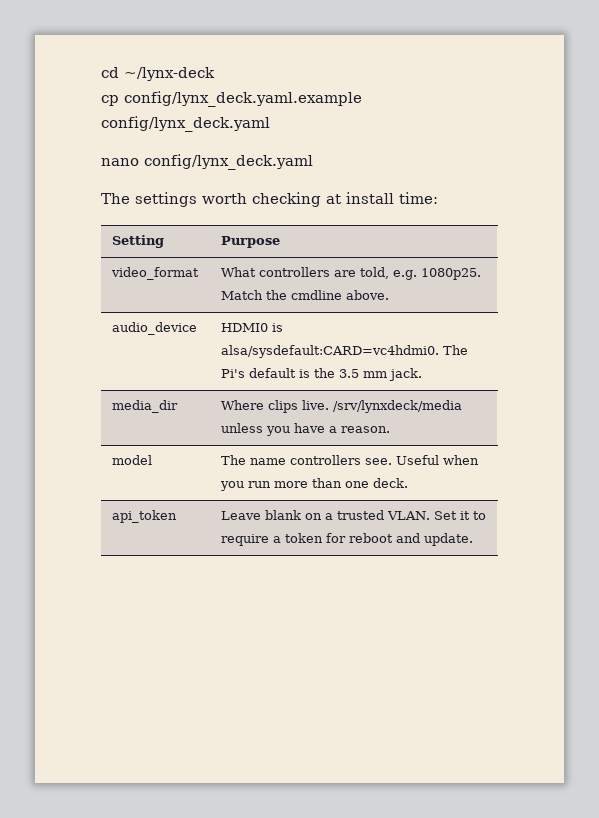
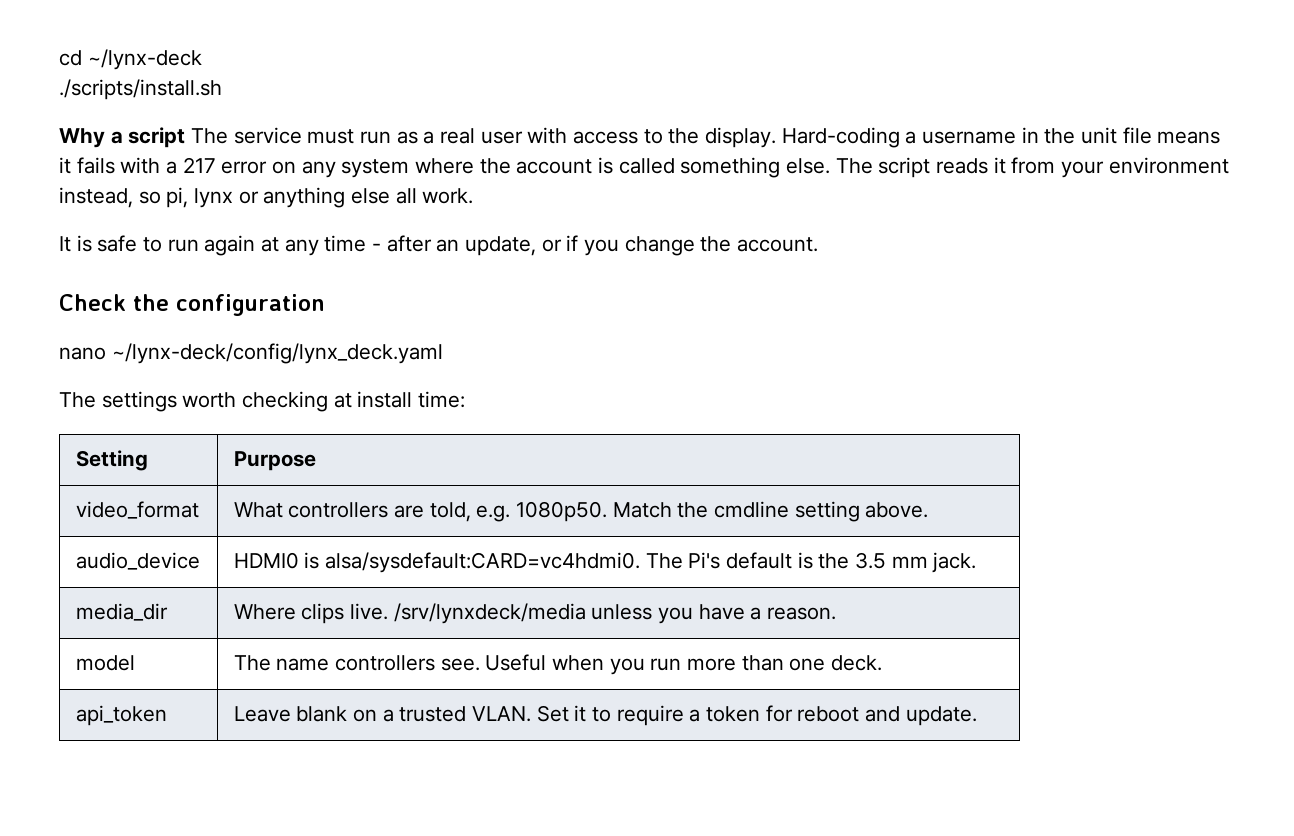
- cp config/lynx_deck.yaml.example config/lynx_deck.yaml
+ ./scripts/install.sh
+ Why a script The service must run as a real user with access to the display. Hard-coding a username in the unit file means it fails with a 217 error on any system where the account is called something else. The script reads it from your environment instead, so pi, lynx or anything else all work.
+ It is safe to run again at any time - after an update, or if you change the account.
+ Check the configuration
- nano config/lynx_deck.yaml
+ nano ~/lynx-deck/config/lynx_deck.yaml
- video_format | What controllers are told, e.g. 1080p25. Match the cmdline above.
+ video_format | What controllers are told, e.g. 1080p50. Match the cmdline setting above.

